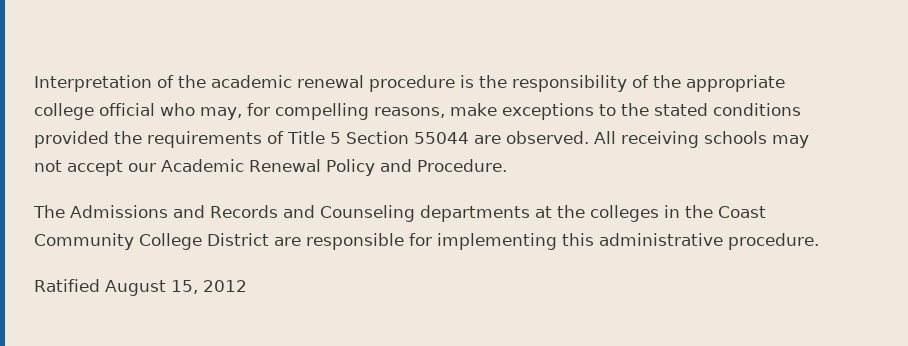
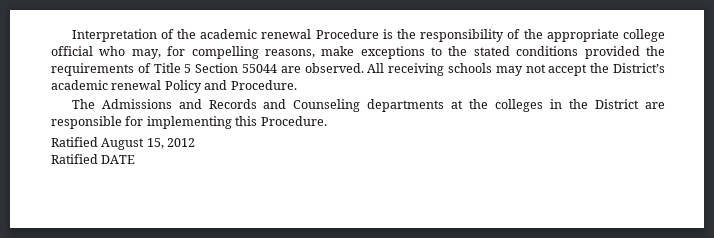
- Interpretation of the academic renewal procedure is the responsibility of the appropriate college official who may, for compelling reasons, make exceptions to the stated conditions provided the requirements of Title 5 Section 55044 are observed.
+ Interpretation of the academic renewal Procedure is the responsibility of the appropriate college official who may, for compelling reasons, make exceptions to the stated conditions provided the requirements of Title 5 Section 55044 are observed.
- All receiving schools may not accept our Academic Renewal Policy and Procedure.
+ All receiving schools may not accept the District’s academic renewal Policy and Procedure.
- The Admissions and Records and Counseling departments at the colleges in the Coast Community College District are responsible for implementing this administrative procedure.
+ The Admissions and Records and Counseling departments at the colleges in the District are responsible for implementing this Procedure.
+ Ratified DATE

